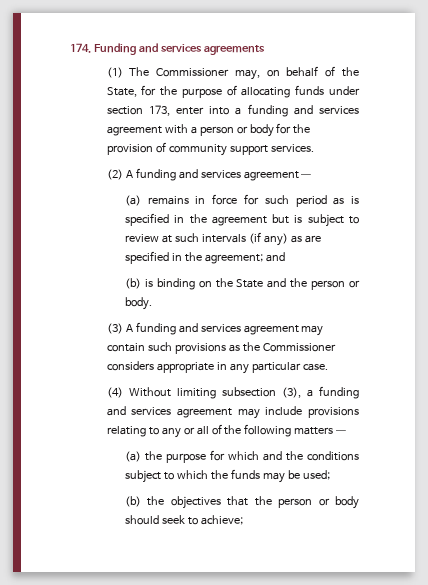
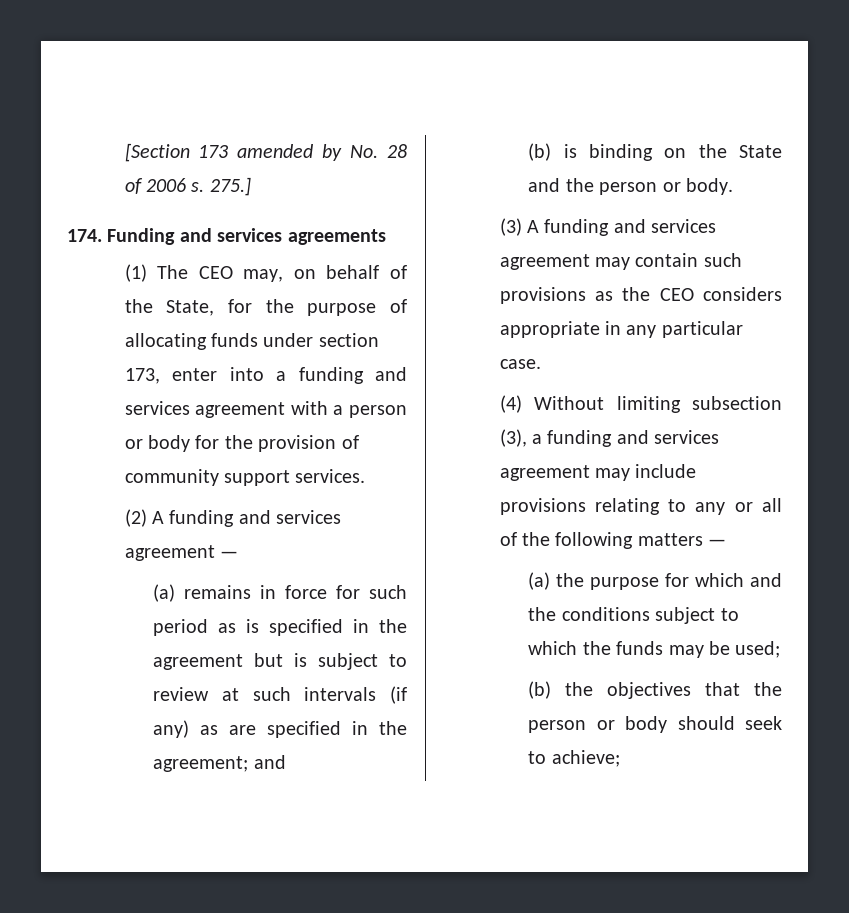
+ [Section 173 amended by No. 28 of 2006 s. 275.]
- (1) The Commissioner may, on behalf of the State, for the purpose of allocating funds under section 173, enter into a funding and services agreement with a person or body for the provision of community support services.
+ (1) The CEO may, on behalf of the State, for the purpose of allocating funds under section 173, enter into a funding and services agreement with a person or body for the provision of community support services.
- (3) A funding and services agreement may contain such provisions as the Commissioner considers appropriate in any particular case.
+ (3) A funding and services agreement may contain such provisions as the CEO considers appropriate in any particular case.

